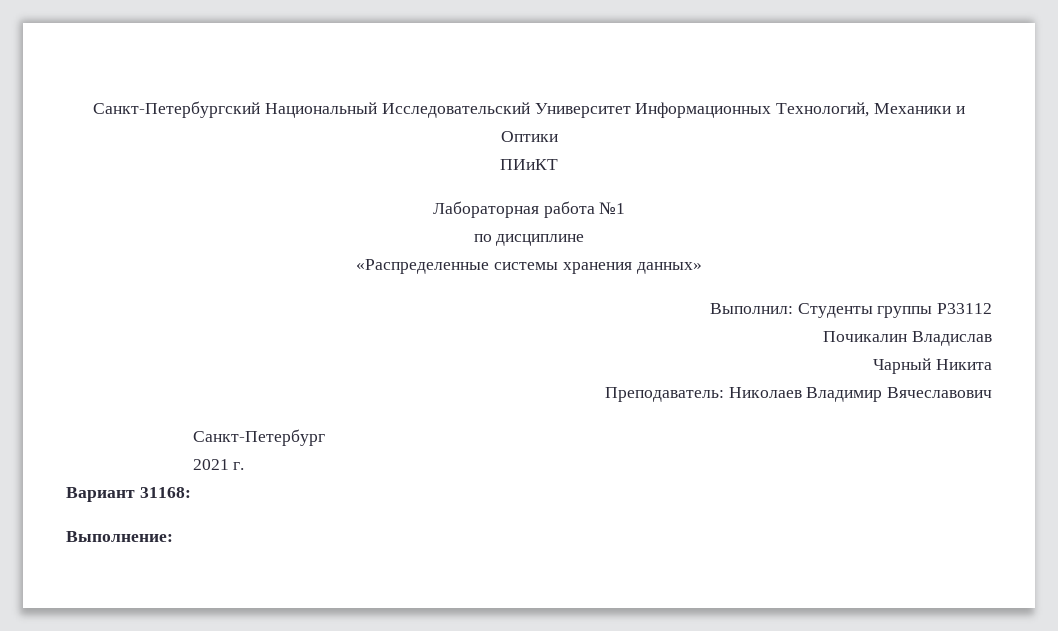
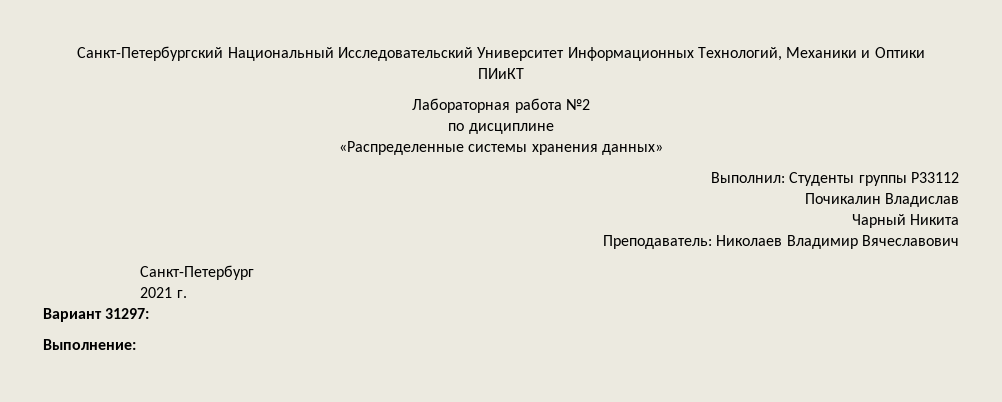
- Лабораторная работа №1
+ Лабораторная работа №2
- Вариант 31168:
+ Вариант 31297:

